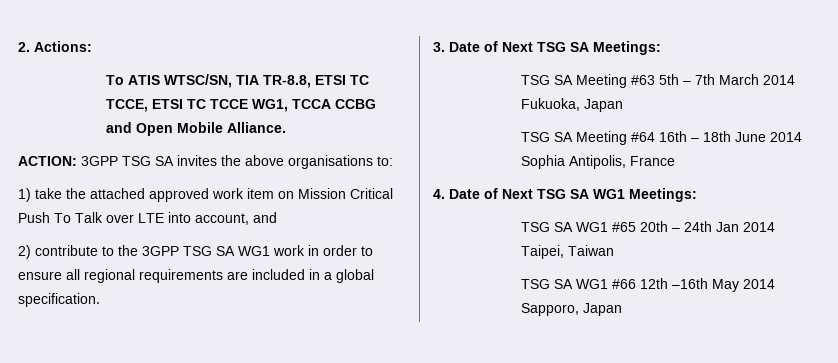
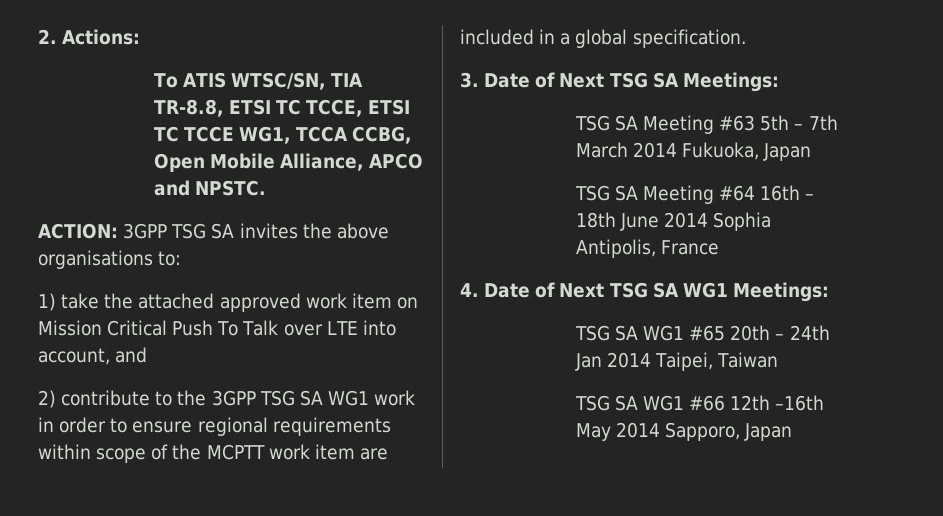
- To ATIS WTSC/SN, TIA TR-8.8, ETSI TC TCCE, ETSI TC TCCE WG1, TCCA CCBG and Open Mobile Alliance.
+ To ATIS WTSC/SN, TIA TR-8.8, ETSI TC TCCE, ETSI TC TCCE WG1, TCCA CCBG, Open Mobile Alliance, APCO and NPSTC.
- 2) contribute to the 3GPP TSG SA WG1 work in order to ensure all regional requirements are included in a global specification.
+ 2) contribute to the 3GPP TSG SA WG1 work in order to ensure regional requirements within scope of the MCPTT work item are included in a global specification.

